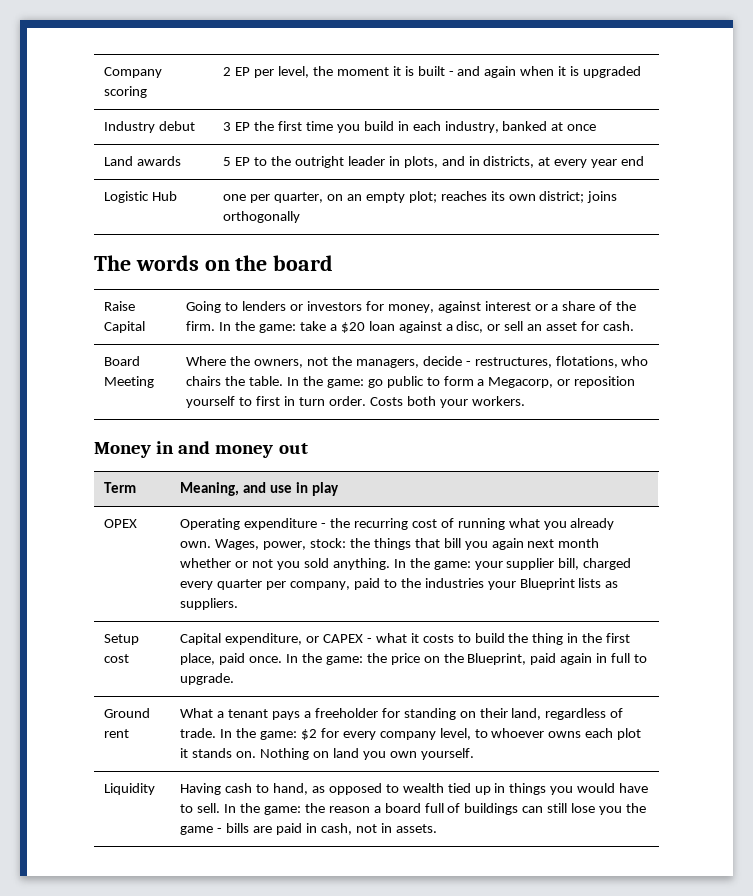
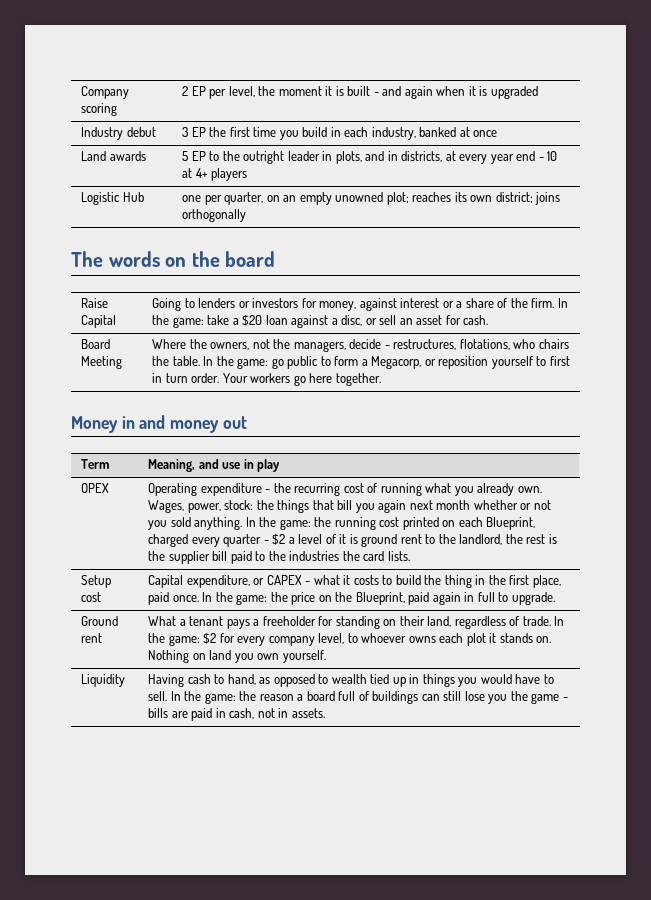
- Land awards | 5 EP to the outright leader in plots, and in districts, at every year end
+ Land awards | 5 EP to the outright leader in plots, and in districts, at every year end - 10 at 4+ players
- Logistic Hub | one per quarter, on an empty plot; reaches its own district; joins orthogonally
+ Logistic Hub | one per quarter, on an empty unowned plot; reaches its own district; joins orthogonally
- Board Meeting | Where the owners, not the managers, decide - restructures, flotations, who chairs the table. In the game: go public to form a Megacorp, or reposition yourself to first in turn order. Costs both your workers.
+ Board Meeting | Where the owners, not the managers, decide - restructures, flotations, who chairs the table. In the game: go public to form a Megacorp, or reposition yourself to first in turn order. Your workers go here together.
- In the game: your supplier bill, charged every quarter per company, paid to the industries your Blueprint lists as suppliers.
+ In the game: the running cost printed on each Blueprint, charged every quarter - $2 a level of it is ground rent to the landlord, the rest is the supplier bill paid to the industries the card lists.

